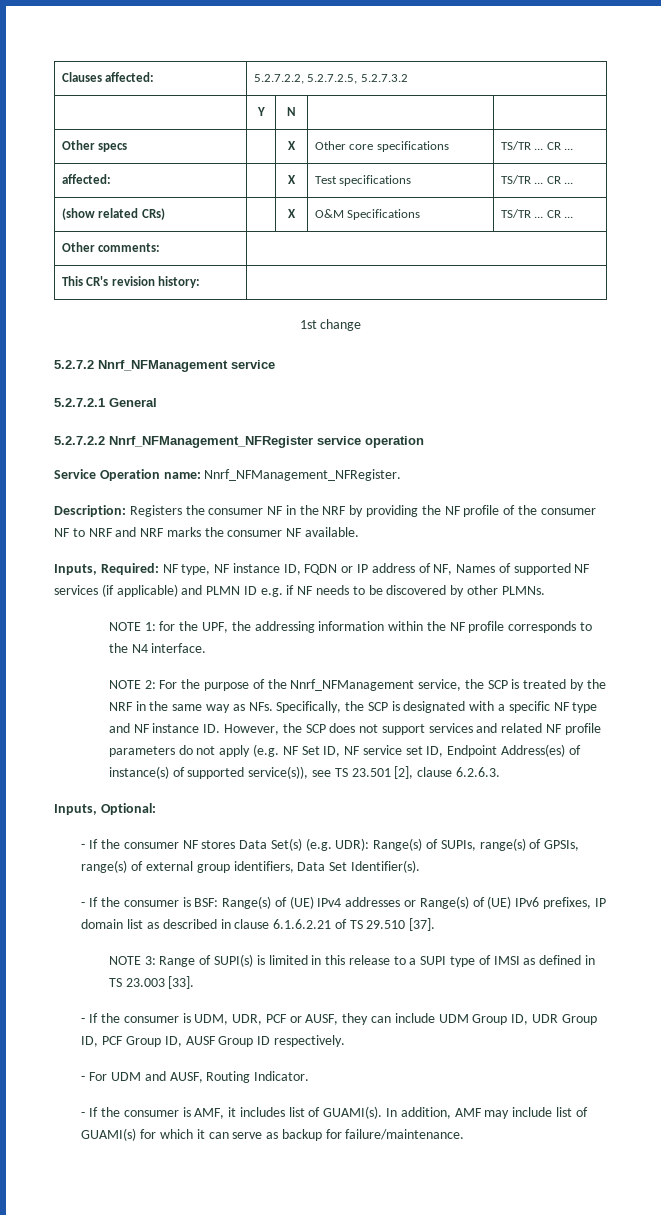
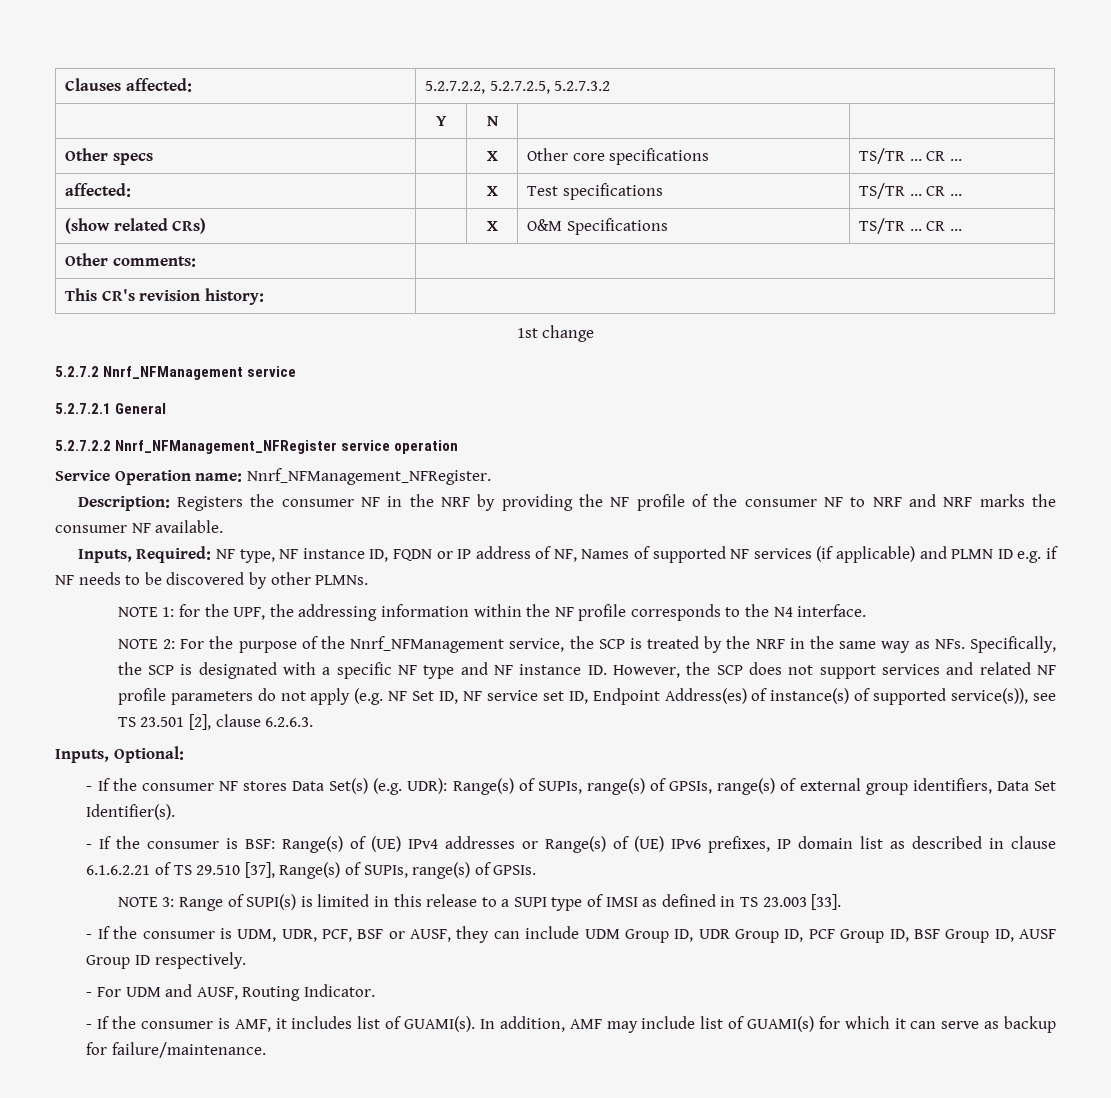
- - If the consumer is BSF: Range(s) of (UE) IPv4 addresses or Range(s) of (UE) IPv6 prefixes, IP domain list as described in clause 6.1.6.2.21 of TS 29.510 [37].
+ - If the consumer is BSF: Range(s) of (UE) IPv4 addresses or Range(s) of (UE) IPv6 prefixes, IP domain list as described in clause 6.1.6.2.21 of TS 29.510 [37], Range(s) of SUPIs, range(s) of GPSIs.
- - If the consumer is UDM, UDR, PCF or AUSF, they can include UDM Group ID, UDR Group ID, PCF Group ID, AUSF Group ID respectively.
+ - If the consumer is UDM, UDR, PCF, BSF or AUSF, they can include UDM Group ID, UDR Group ID, PCF Group ID, BSF Group ID, AUSF Group ID respectively.

